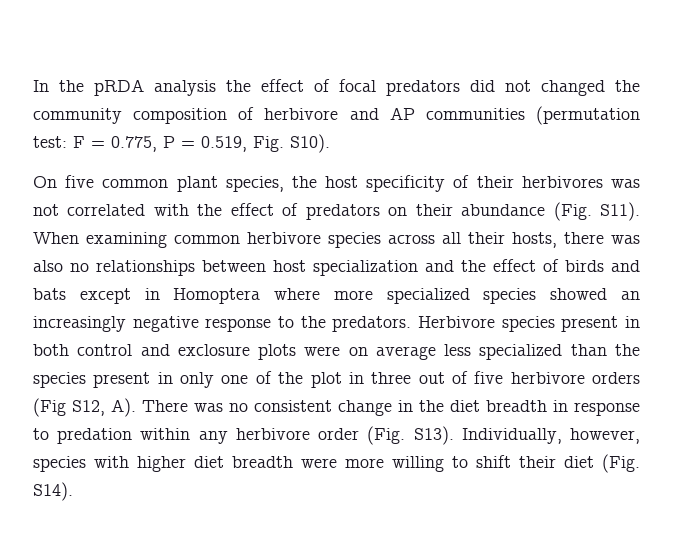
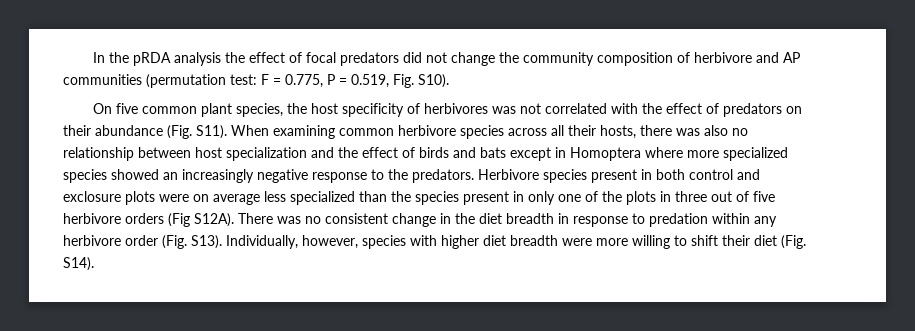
- In the pRDA analysis the effect of focal predators did not changed the community composition of herbivore and AP communities (permutation test: F = 0.775, P = 0.519, Fig. S10).
+ In the pRDA analysis the effect of focal predators did not change the community composition of herbivore and AP communities (permutation test: F = 0.775, P = 0.519, Fig. S10).
- On five common plant species, the host specificity of their herbivores was not correlated with the effect of predators on their abundance (Fig. S11).
+ On five common plant species, the host specificity of herbivores was not correlated with the effect of predators on their abundance (Fig. S11).
- When examining common herbivore species across all their hosts, there was also no relationships between host specialization and the effect of birds and bats except in Homoptera where more specialized species showed an increasingly negative response to the predators.
+ When examining common herbivore species across all their hosts, there was also no relationship between host specialization and the effect of birds and bats except in Homoptera where more specialized species showed an increasingly negative response to the predators.
- Herbivore species present in both control and exclosure plots were on average less specialized than the species present in only one of the plot in three out of five herbivore orders (Fig S12, A). There was no consistent change in the diet breadth in response to predation within any herbivore order (Fig. S13).
+ Herbivore species present in both control and exclosure plots were on average less specialized than the species present in only one of the plots in three out of five herbivore orders (Fig S12A). There was no consistent change in the diet breadth in response to predation within any herbivore order (Fig. S13).

